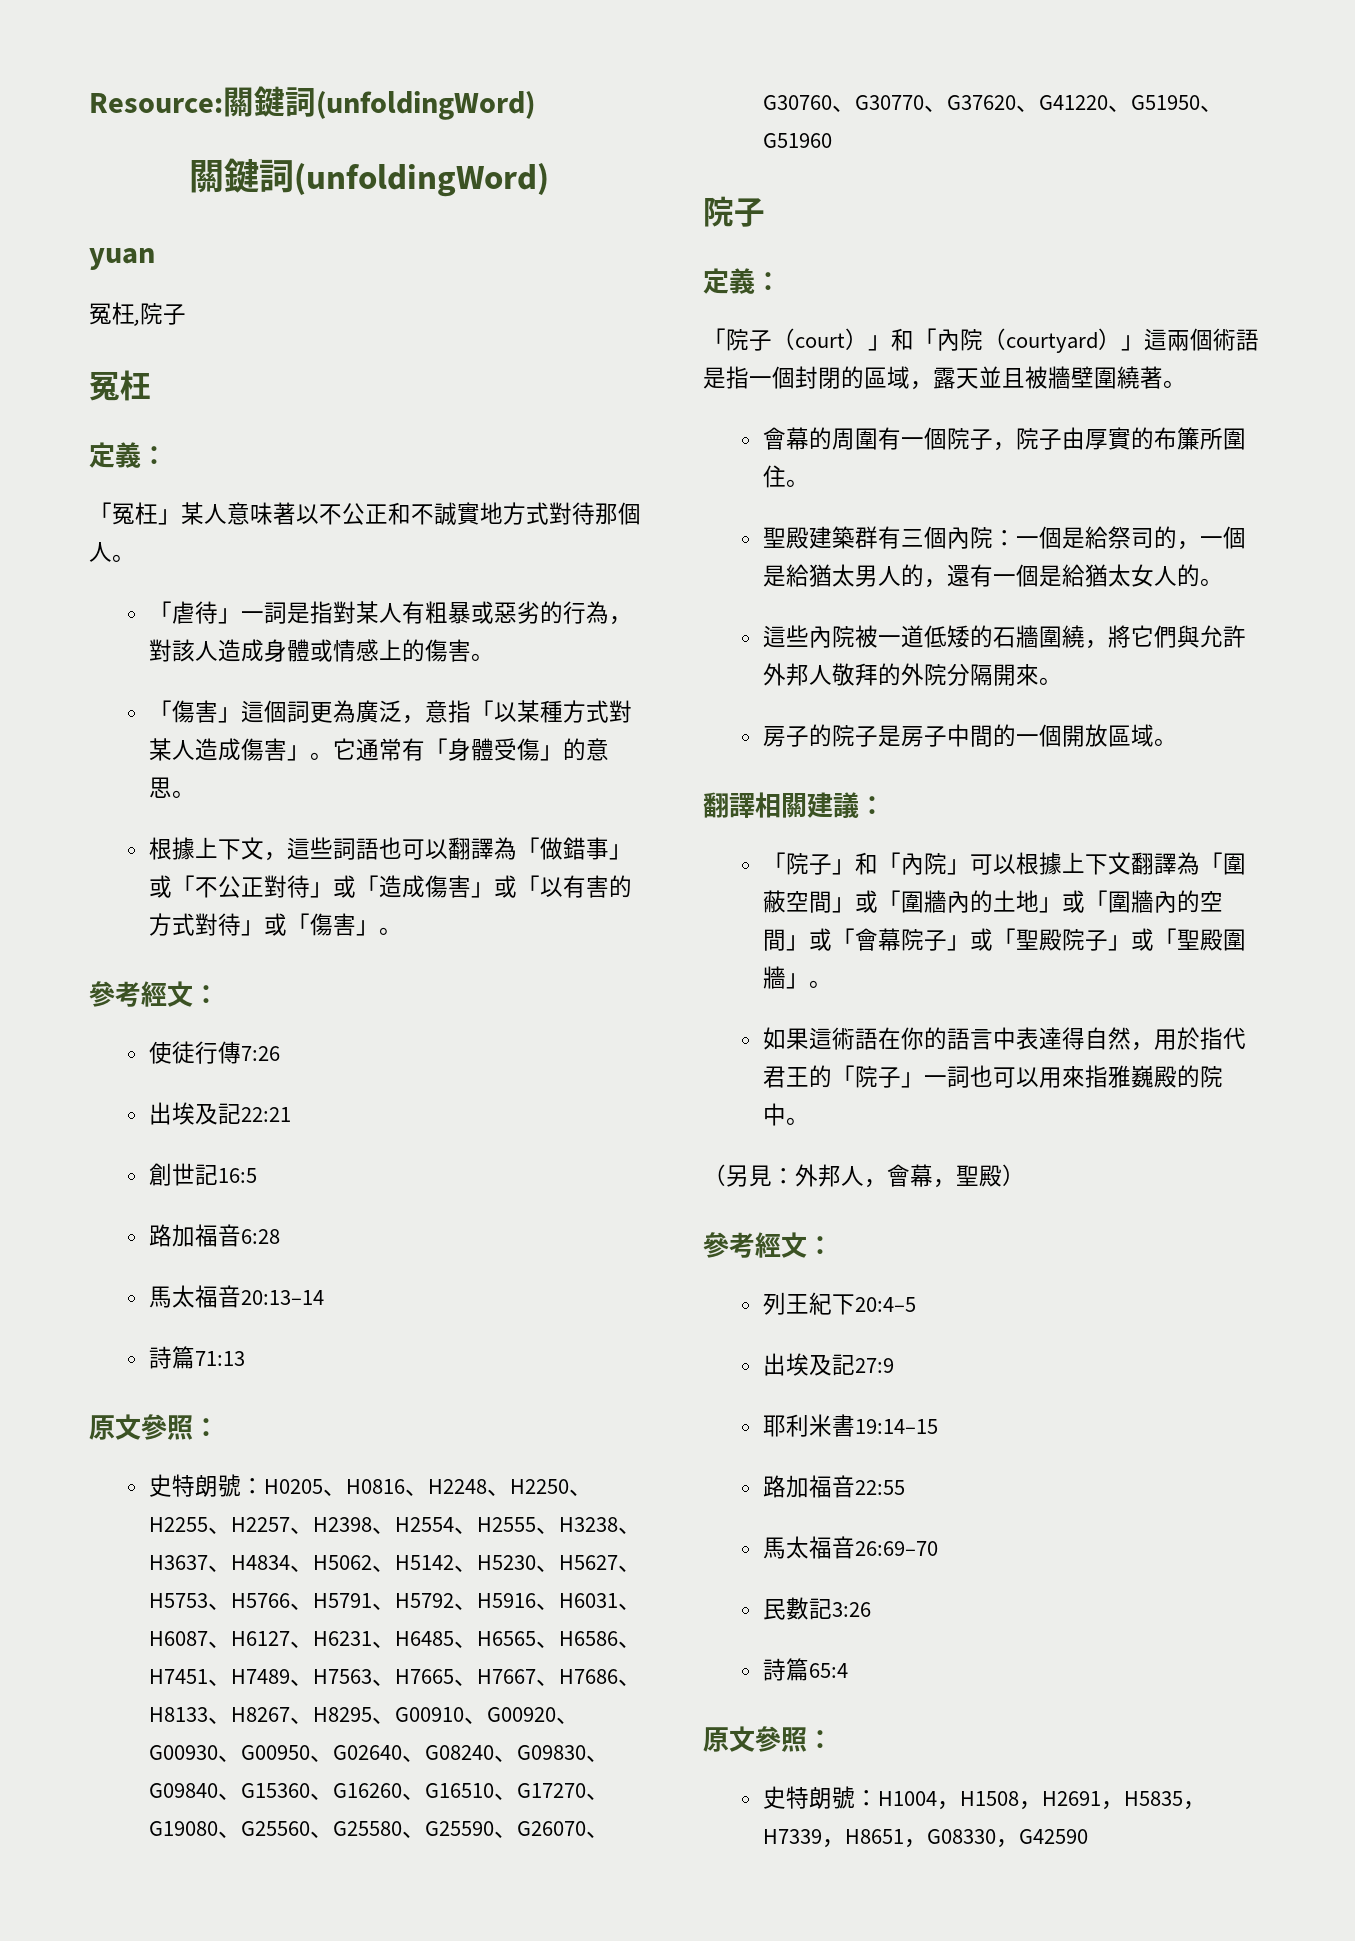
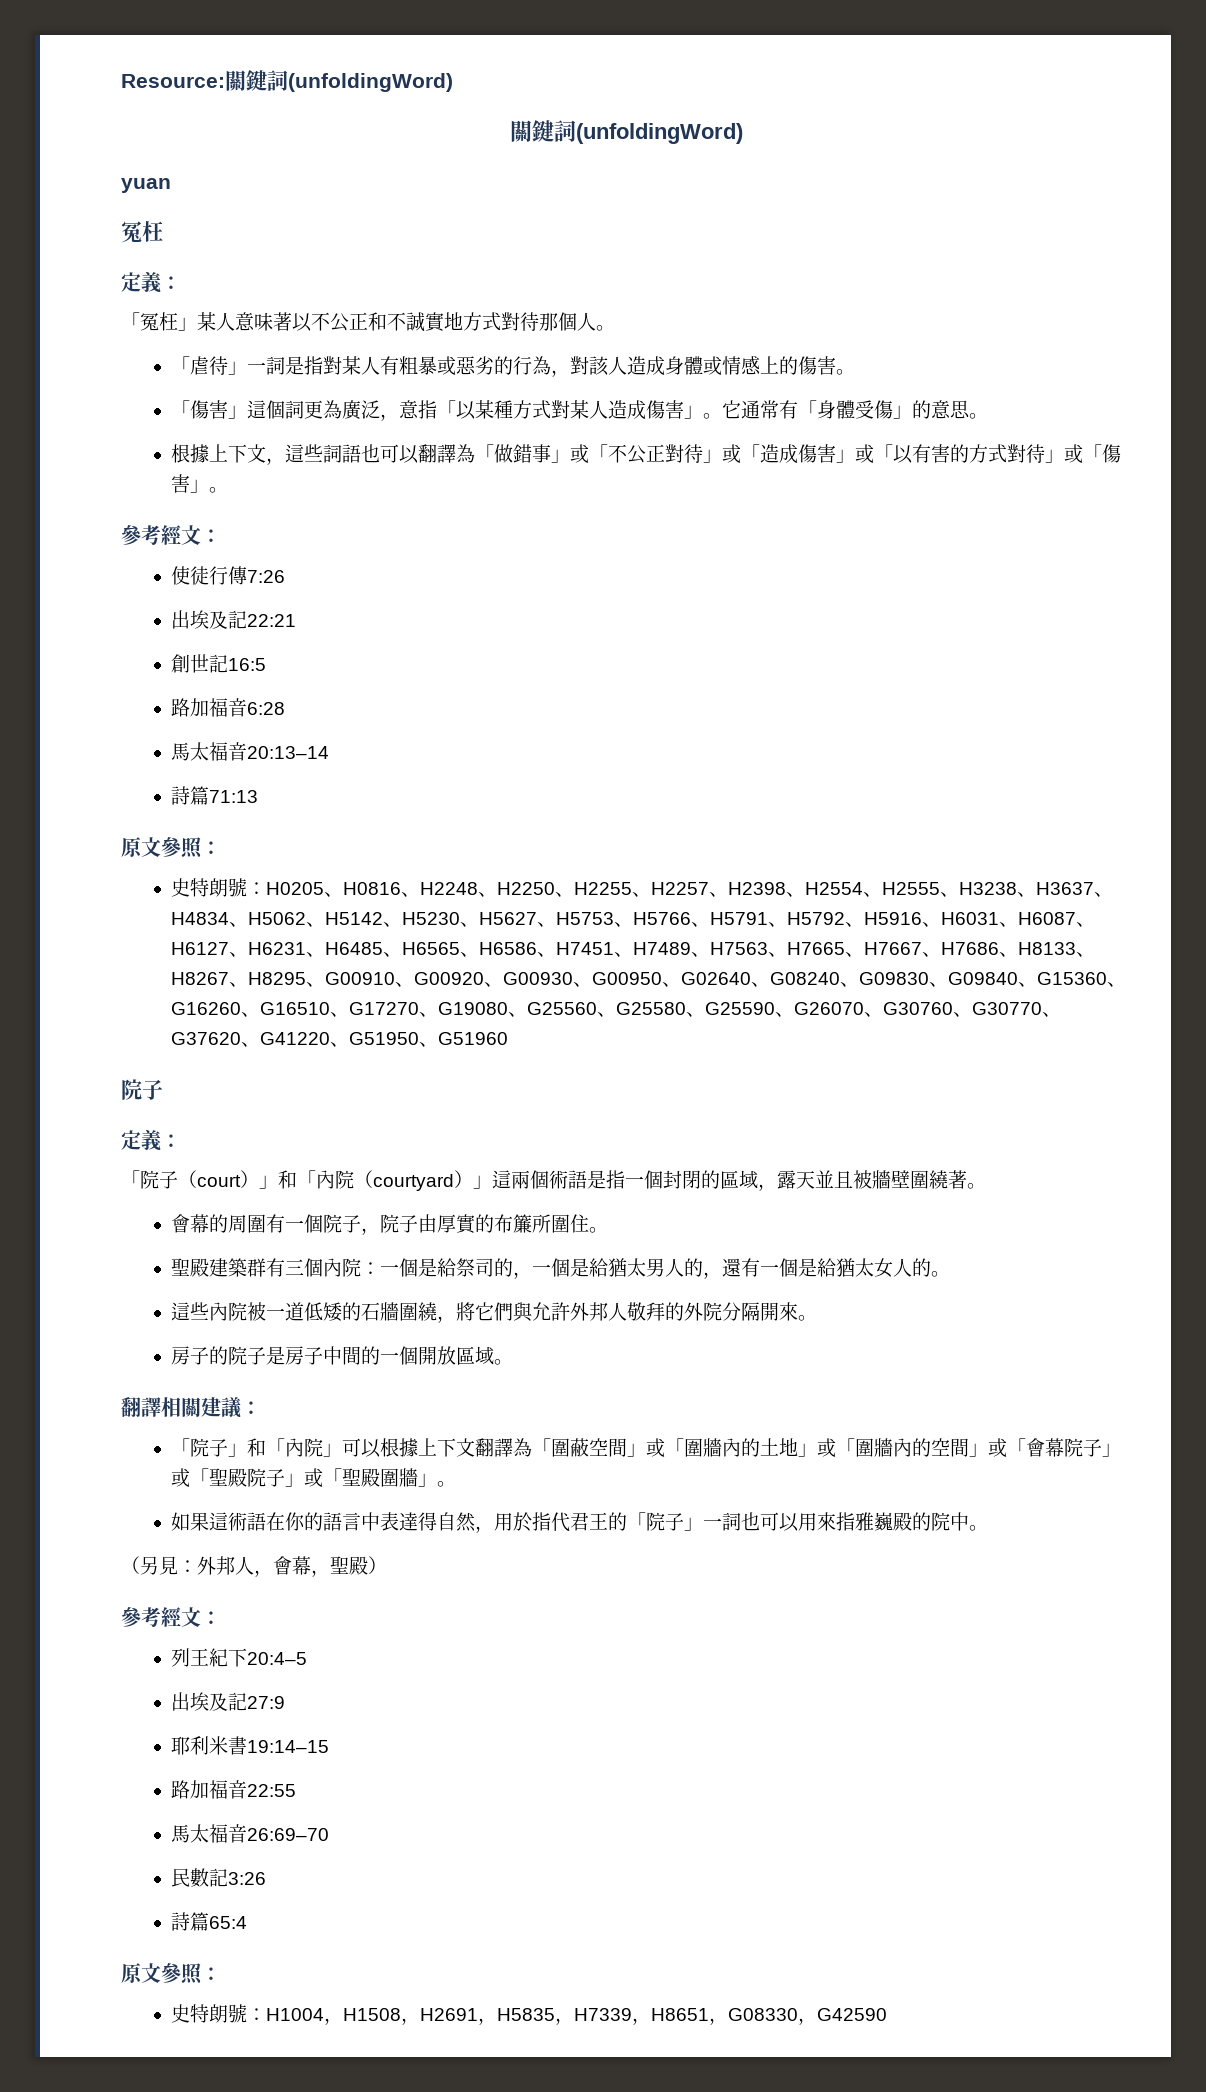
- 冤枉,院子

